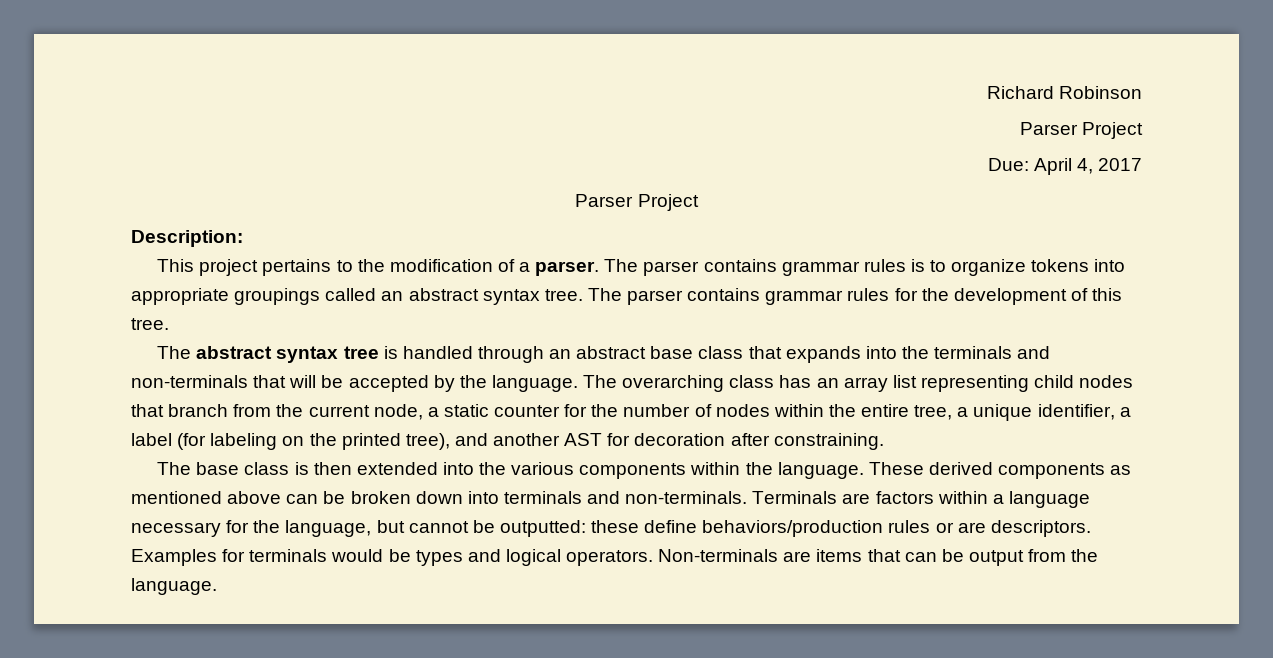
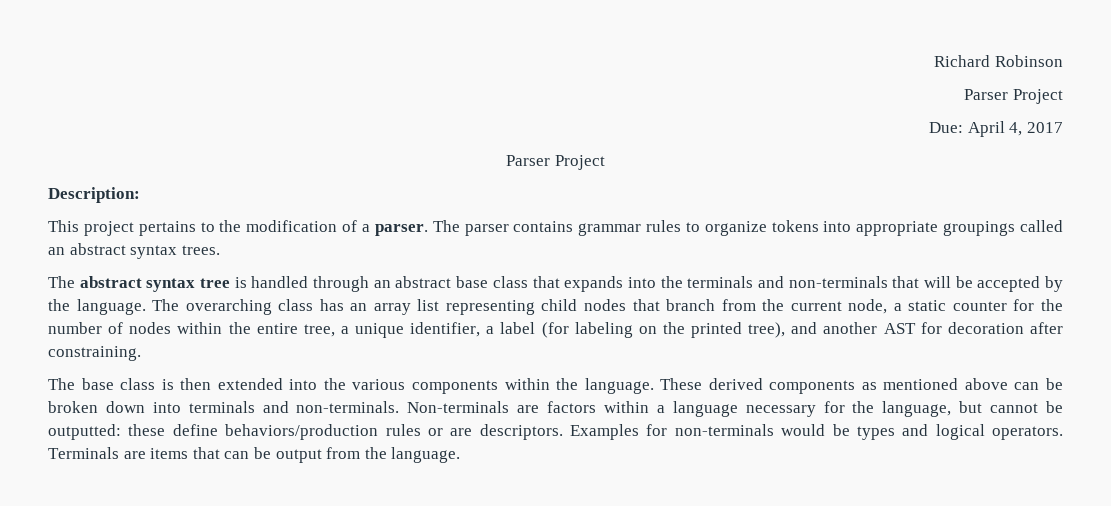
- The parser contains grammar rules is to organize tokens into appropriate groupings called an abstract syntax tree. The parser contains grammar rules for the development of this tree.
+ The parser contains grammar rules to organize tokens into appropriate groupings called an abstract syntax trees.
- Terminals are factors within a language necessary for the language, but cannot be outputted: these define behaviors/production rules or are descriptors.
+ Non-terminals are factors within a language necessary for the language, but cannot be outputted: these define behaviors/production rules or are descriptors.
- Examples for terminals would be types and logical operators.
+ Examples for non-terminals would be types and logical operators.
- Non-terminals are items that can be output from the language.
+ Terminals are items that can be output from the language.

